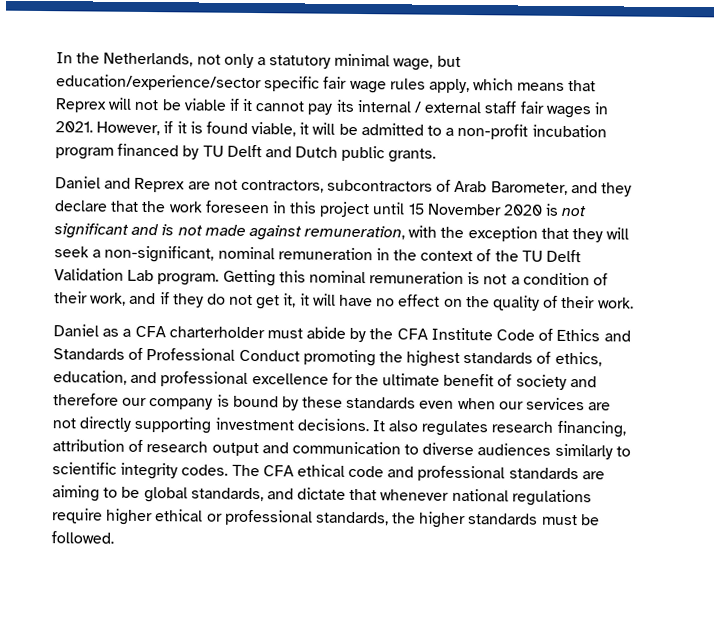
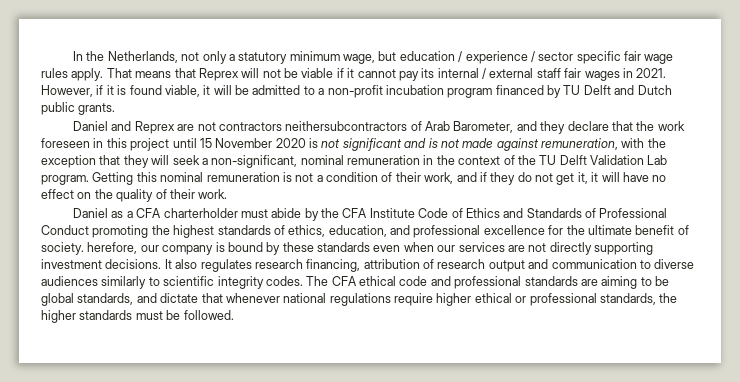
- In the Netherlands, not only a statutory minimal wage, but education/experience/sector specific fair wage rules apply, which means that Reprex will not be viable if it cannot pay its internal / external staff fair wages in 2021.
+ In the Netherlands, not only a statutory minimum wage, but education / experience / sector specific fair wage rules apply. That means that Reprex will not be viable if it cannot pay its internal / external staff fair wages in 2021.
- Daniel and Reprex are not contractors, subcontractors of Arab Barometer, and they declare that the work foreseen in this project until 15 November 2020 is not significant and is not made against remuneration, with the exception that they will seek a non-significant, nominal remuneration in the context of the TU Delft Validation Lab program.
+ Daniel and Reprex are not contractors neithersubcontractors of Arab Barometer, and they declare that the work foreseen in this project until 15 November 2020 is not significant and is not made against remuneration, with the exception that they will seek a non-significant, nominal remuneration in the context of the TU Delft Validation Lab program.
- Daniel as a CFA charterholder must abide by the CFA Institute Code of Ethics and Standards of Professional Conduct promoting the highest standards of ethics, education, and professional excellence for the ultimate benefit of society and therefore our company is bound by these standards even when our services are not directly supporting investment decisions.
+ Daniel as a CFA charterholder must abide by the CFA Institute Code of Ethics and Standards of Professional Conduct promoting the highest standards of ethics, education, and professional excellence for the ultimate benefit of society. herefore, our company is bound by these standards even when our services are not directly supporting investment decisions.

